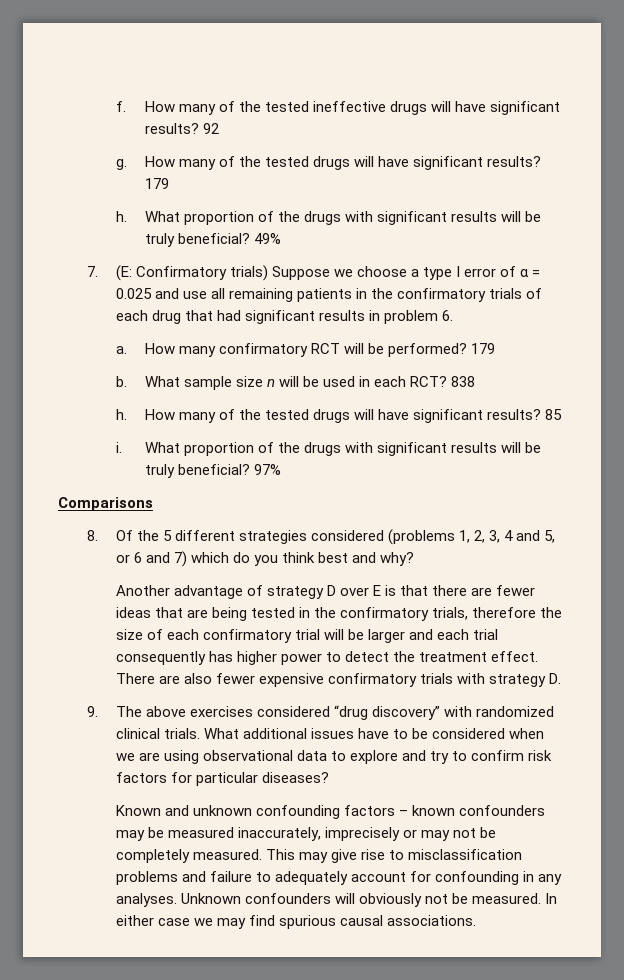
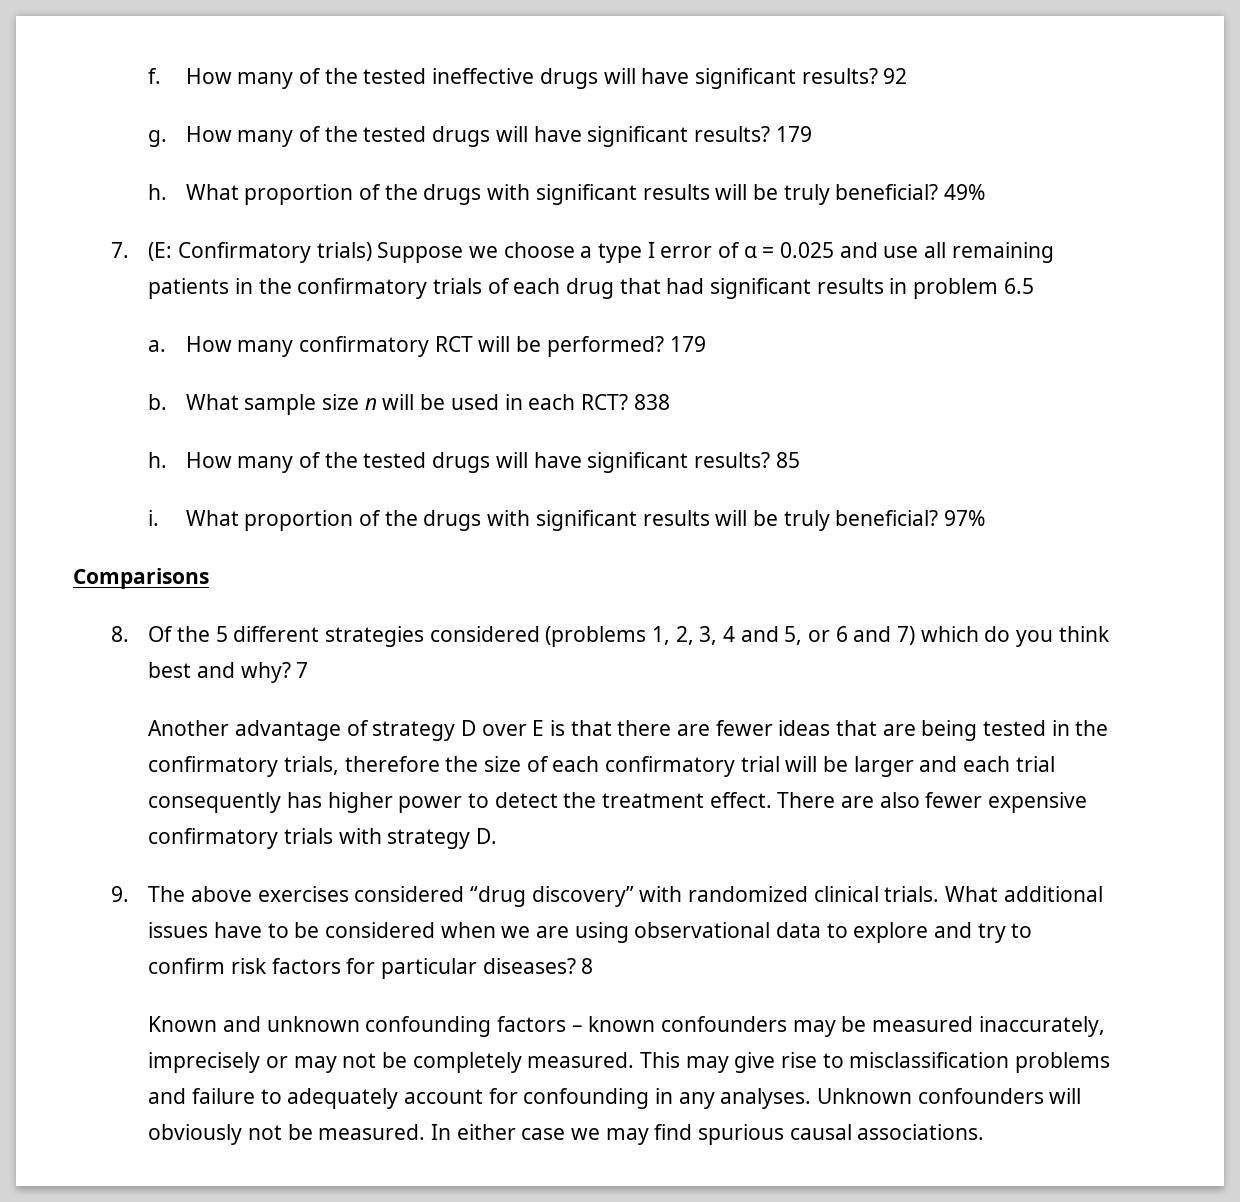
- 7. (E: Confirmatory trials) Suppose we choose a type I error of α = 0.025 and use all remaining patients in the confirmatory trials of each drug that had significant results in problem 6.
+ 7. (E: Confirmatory trials) Suppose we choose a type I error of α = 0.025 and use all remaining patients in the confirmatory trials of each drug that had significant results in problem 6.5
+ 7
+ 8

